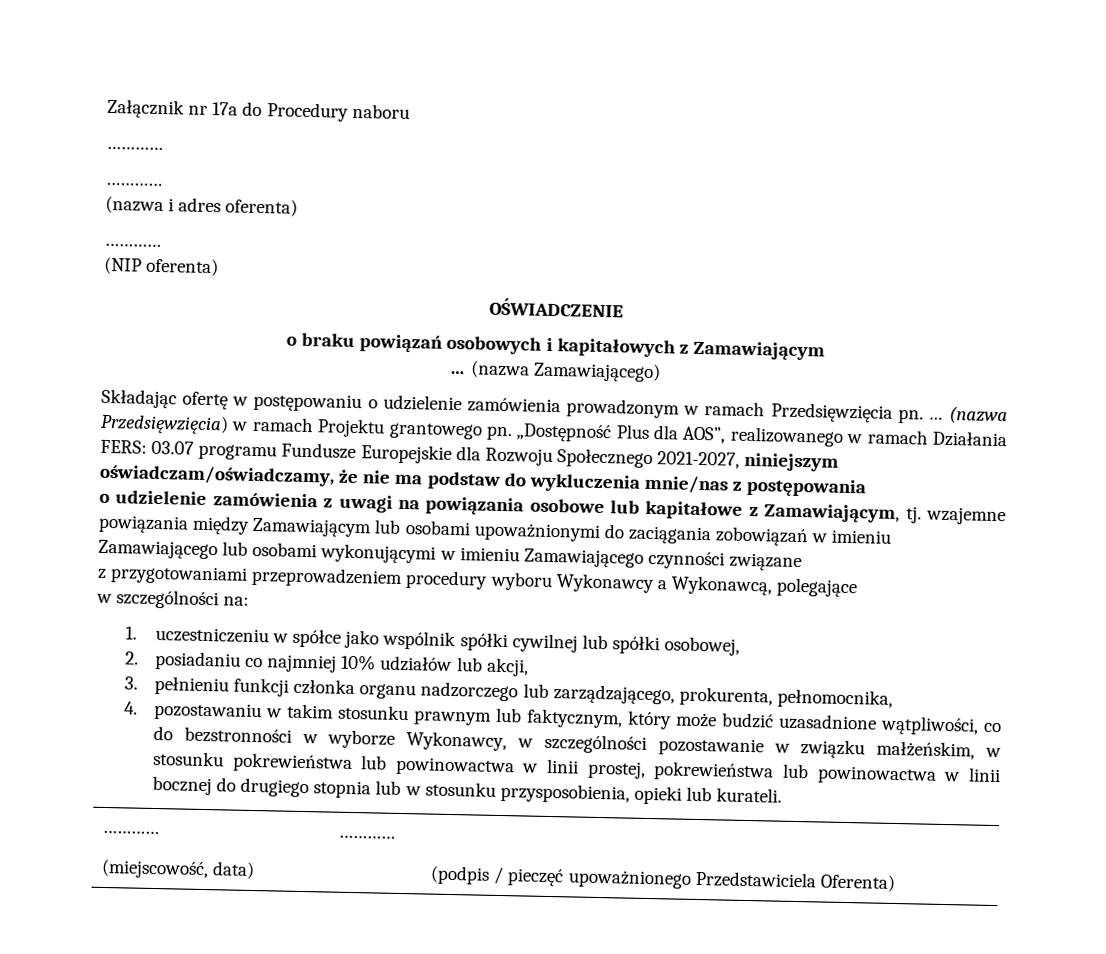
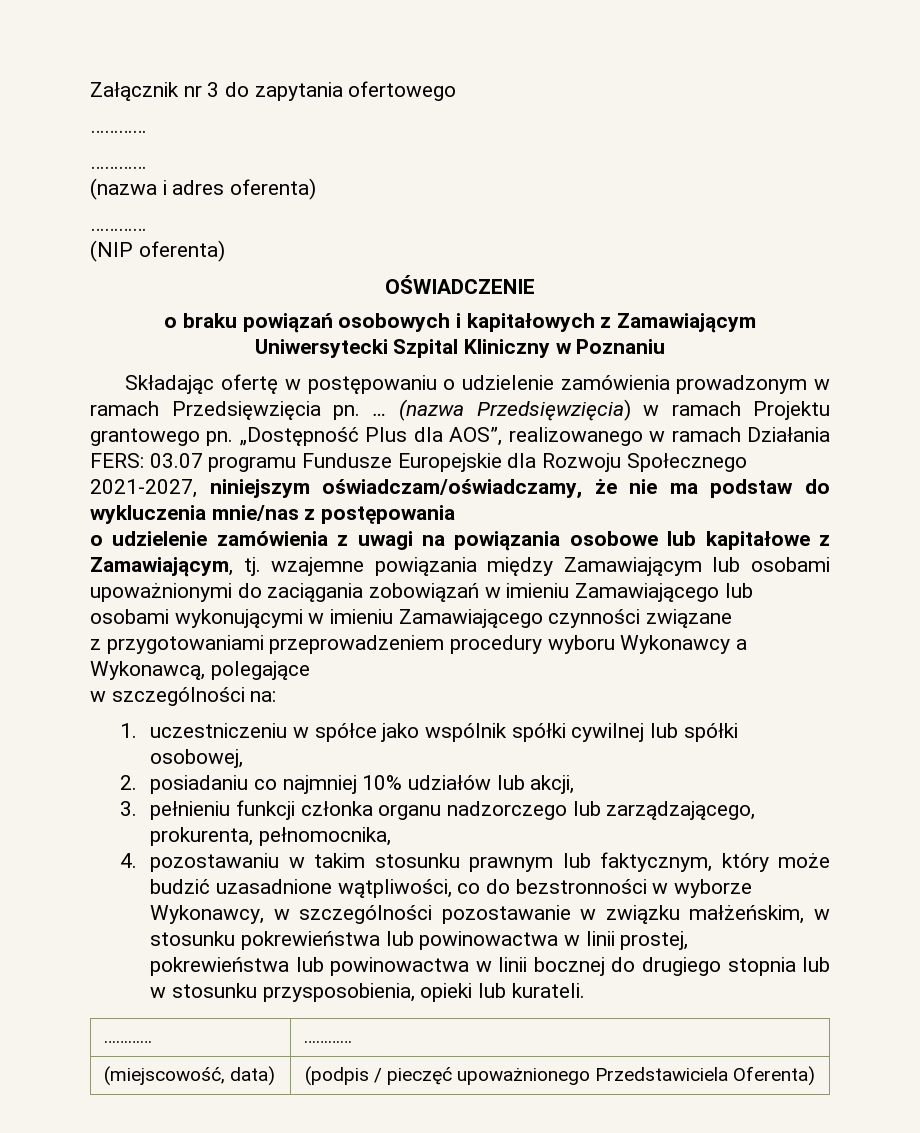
- Załącznik nr 17a do Procedury naboru
+ Załącznik nr 3 do zapytania ofertowego
- … (nazwa Zamawiającego)
+ Uniwersytecki Szpital Kliniczny w Poznaniu

